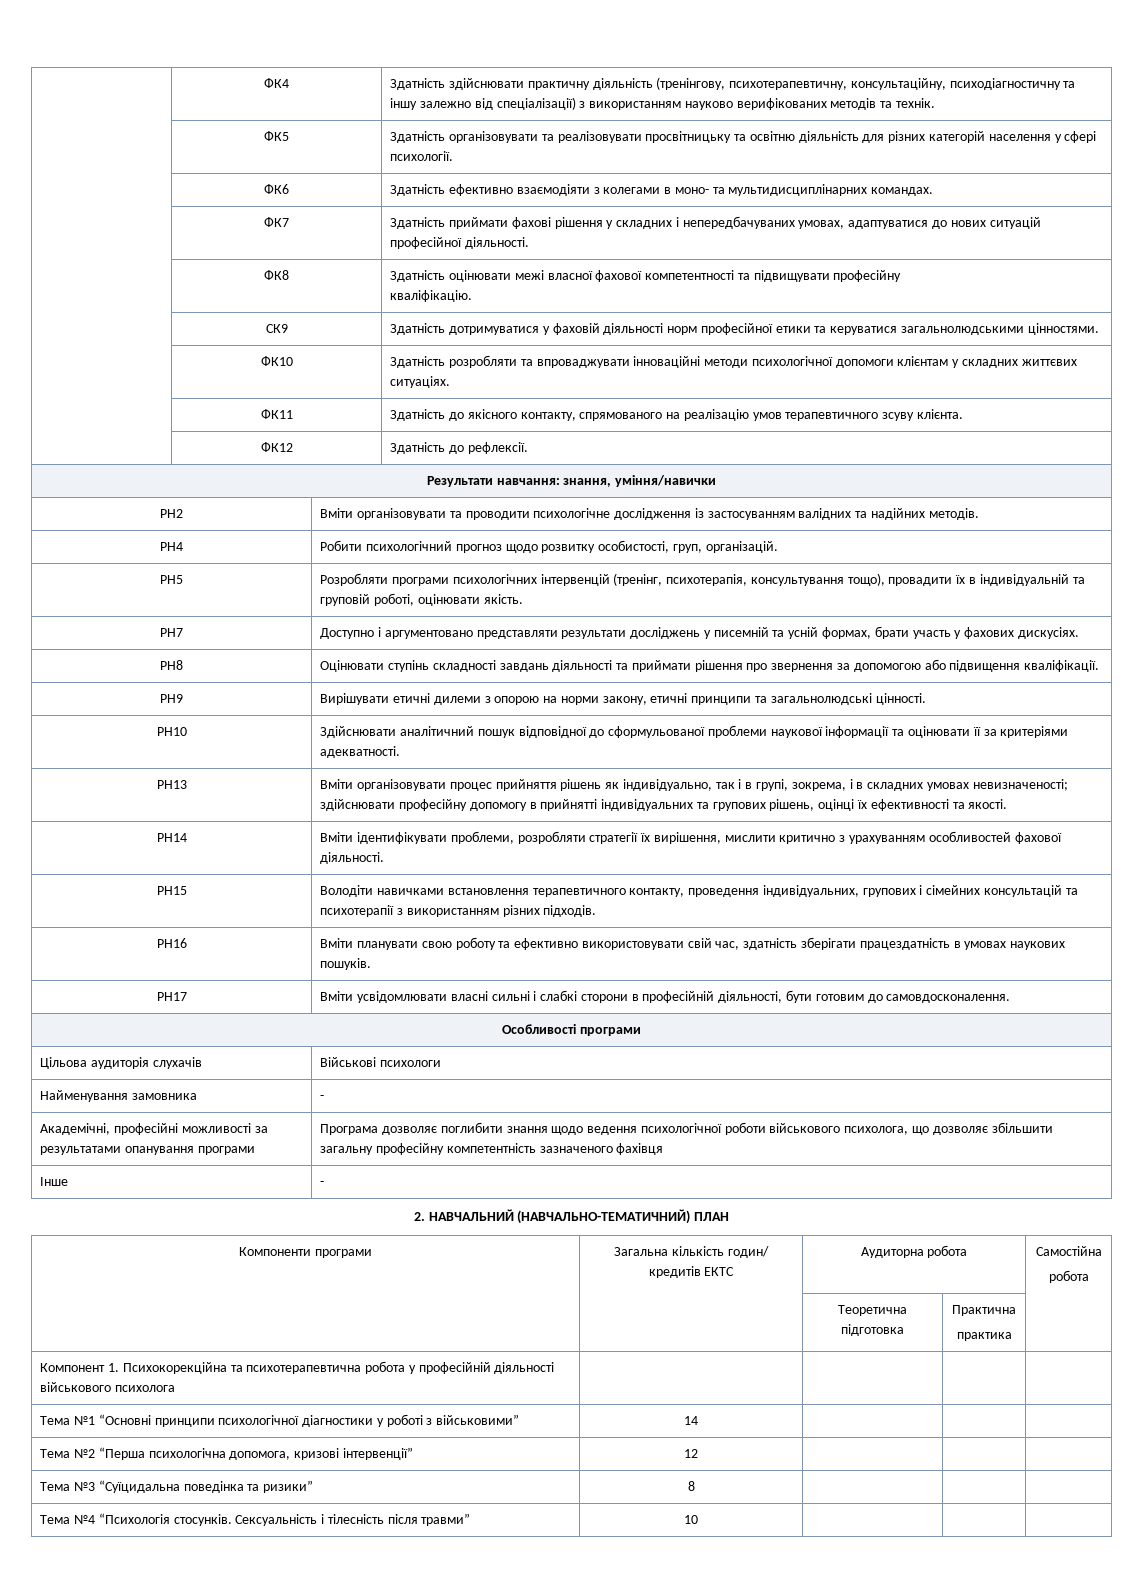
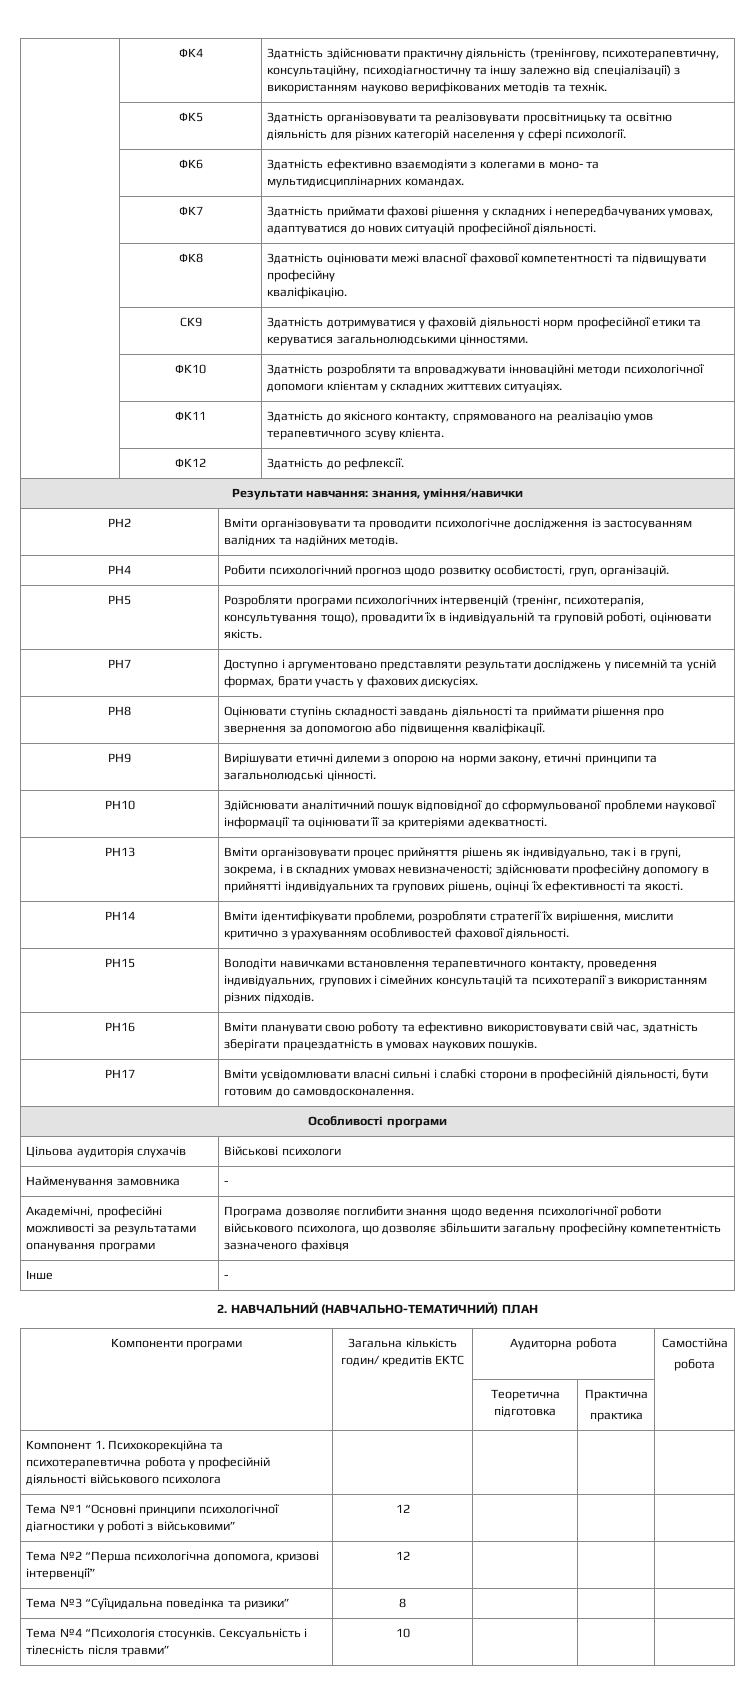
- Тема №1 “Основні принципи психологічної діагностики у роботі з військовими” | 14 | | |
+ Тема №1 “Основні принципи психологічної діагностики у роботі з військовими” | 12 | | |

